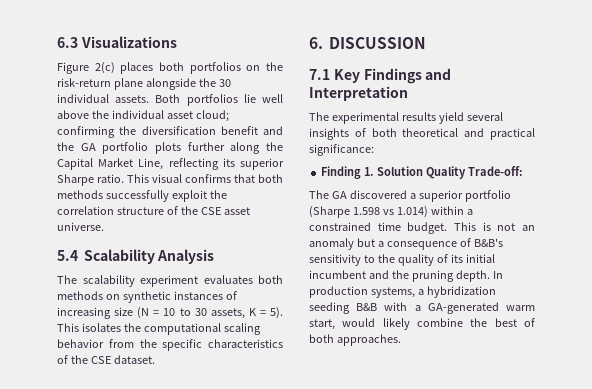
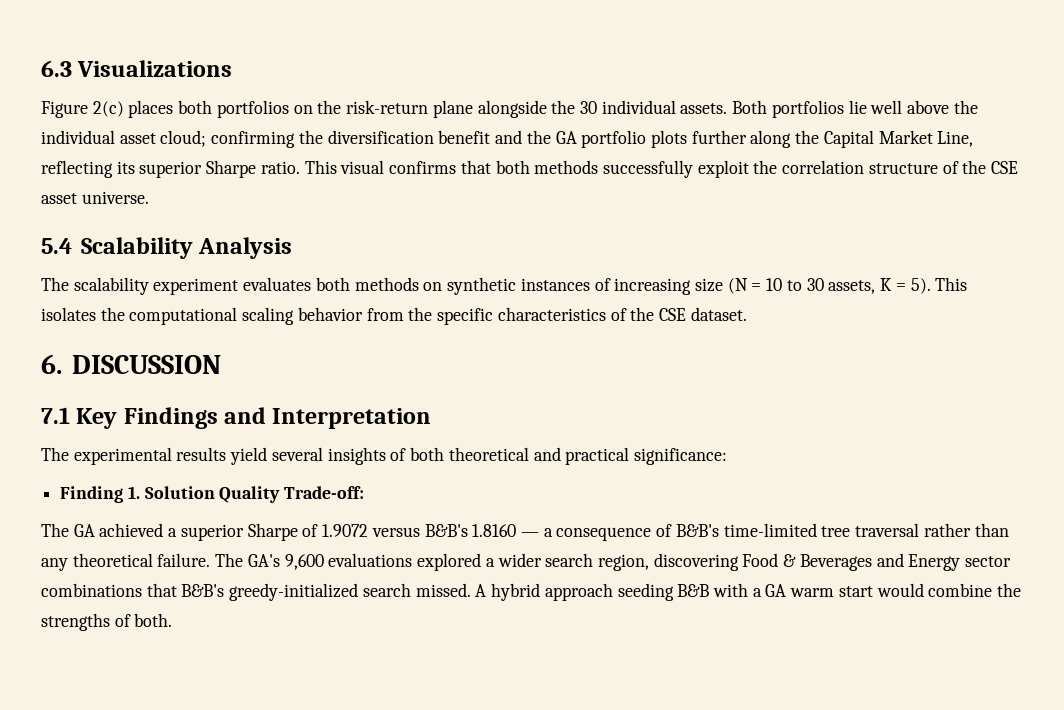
- The GA discovered a superior portfolio (Sharpe 1.598 vs 1.014) within a constrained time budget. This is not an anomaly but a consequence of B&B's sensitivity to the quality of its initial incumbent and the pruning depth. In production systems, a hybridization seeding B&B with a GA-generated warm start, would likely combine the best of both approaches.
+ The GA achieved a superior Sharpe of 1.9072 versus B&B's 1.8160 — a consequence of B&B's time-limited tree traversal rather than any theoretical failure. The GA's 9,600 evaluations explored a wider search region, discovering Food & Beverages and Energy sector combinations that B&B's greedy-initialized search missed. A hybrid approach seeding B&B with a GA warm start would combine the strengths of both.

